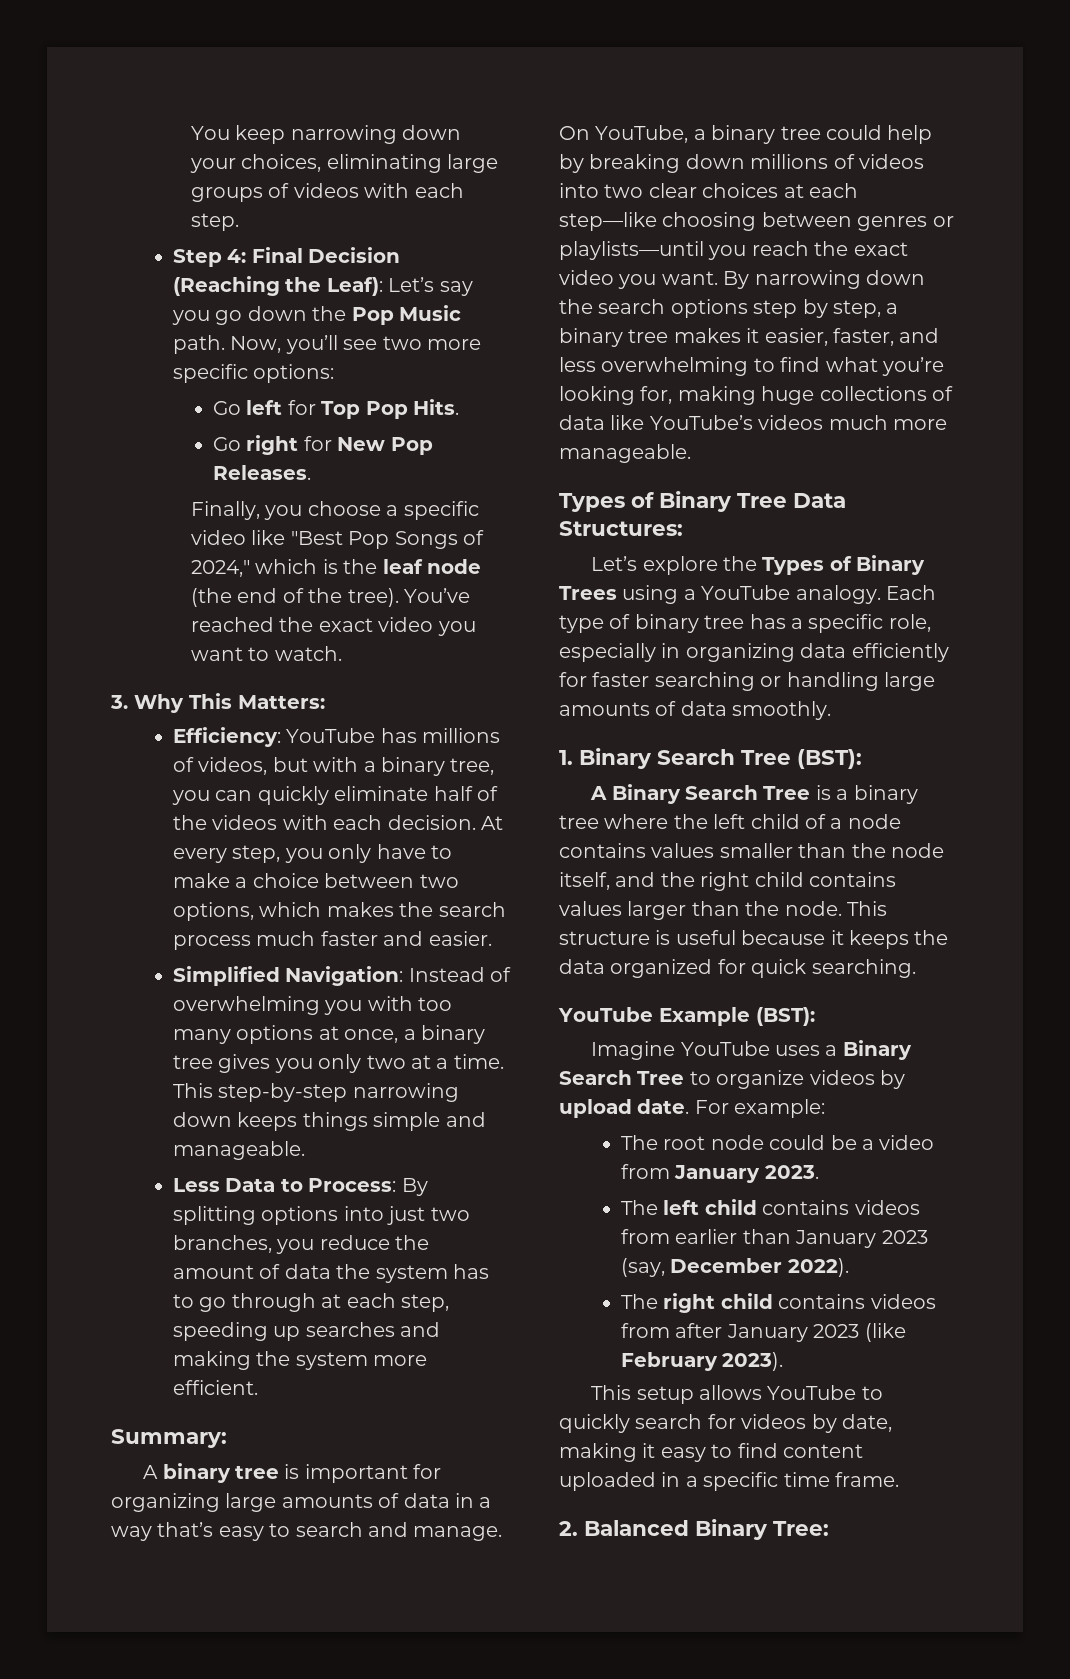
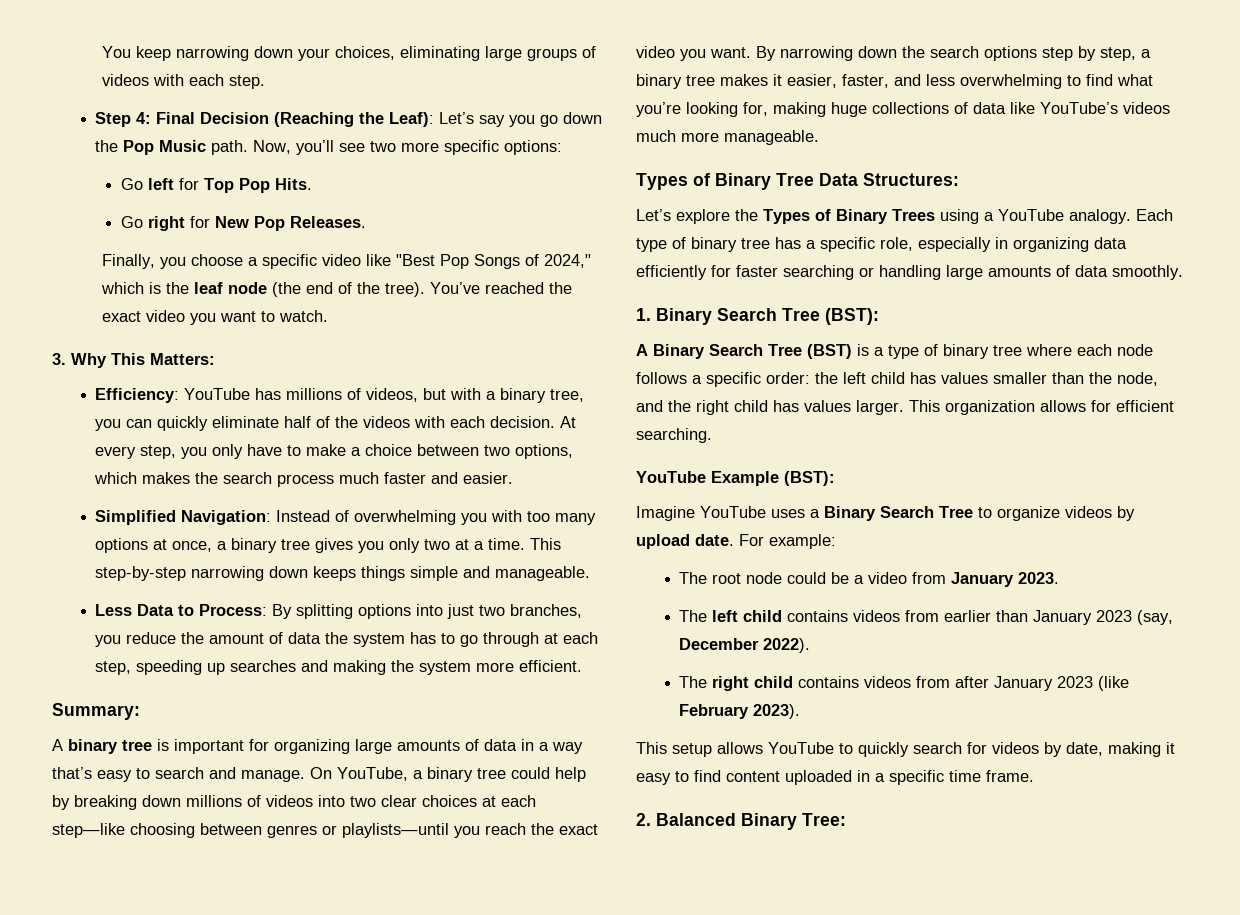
- A Binary Search Tree is a binary tree where the left child of a node contains values smaller than the node itself, and the right child contains values larger than the node. This structure is useful because it keeps the data organized for quick searching.
+ A Binary Search Tree (BST) is a type of binary tree where each node follows a specific order: the left child has values smaller than the node, and the right child has values larger. This organization allows for efficient searching.

